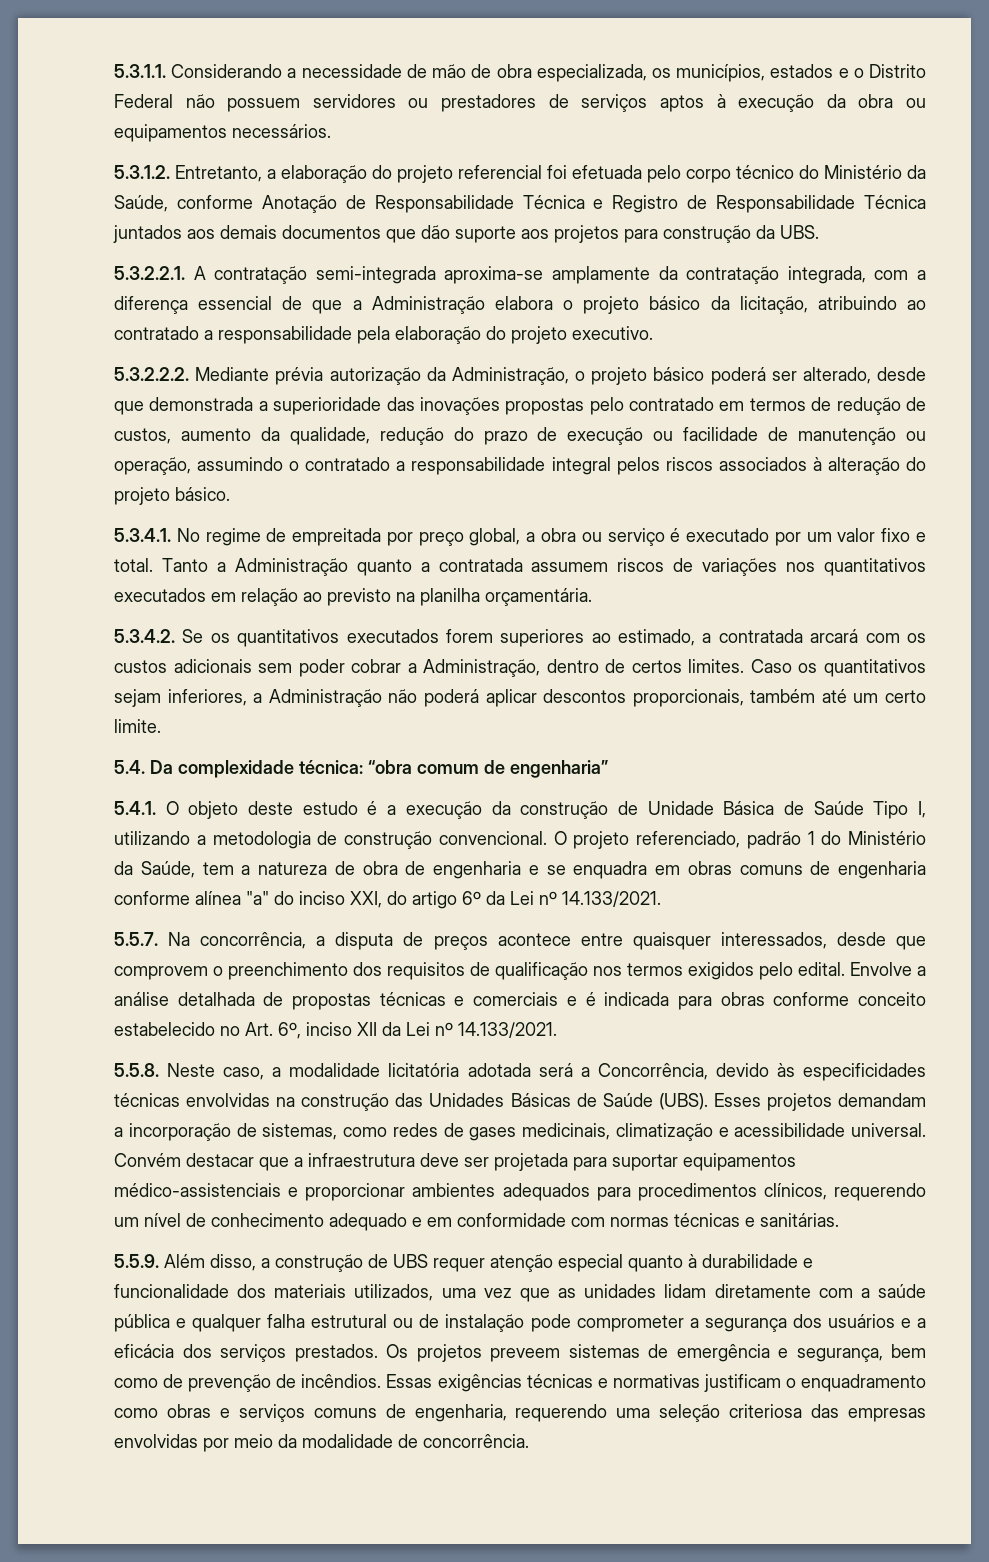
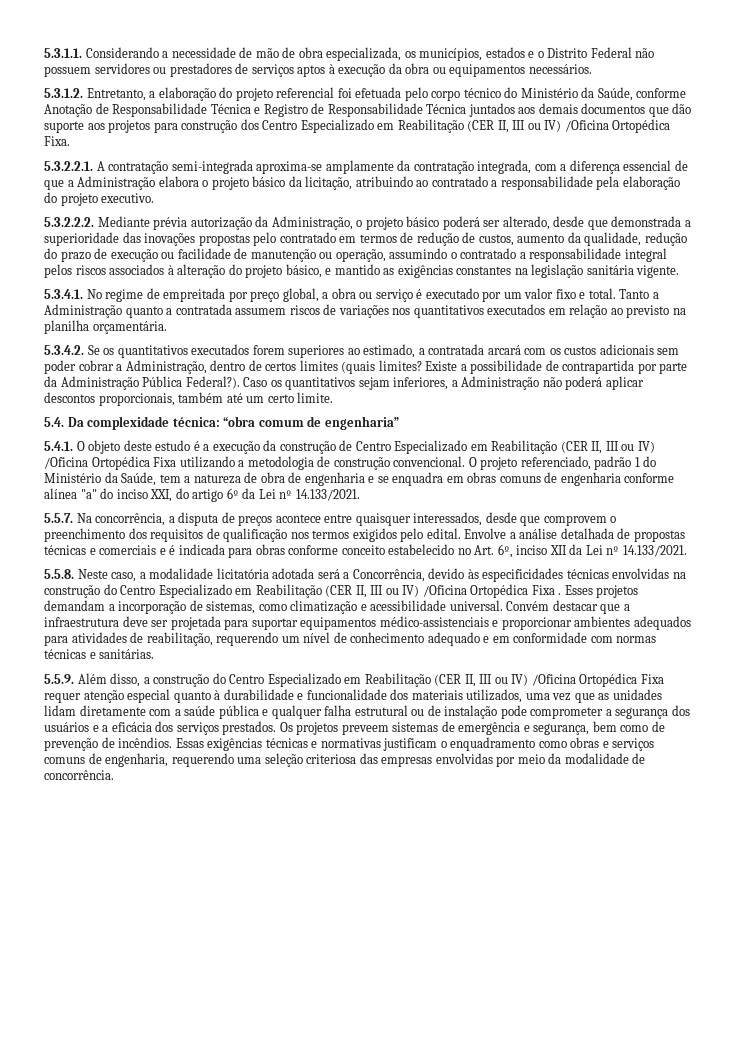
- 5.3.1.2. Entretanto, a elaboração do projeto referencial foi efetuada pelo corpo técnico do Ministério da Saúde, conforme Anotação de Responsabilidade Técnica e Registro de Responsabilidade Técnica juntados aos demais documentos que dão suporte aos projetos para construção da UBS.
+ 5.3.1.2. Entretanto, a elaboração do projeto referencial foi efetuada pelo corpo técnico do Ministério da Saúde, conforme Anotação de Responsabilidade Técnica e Registro de Responsabilidade Técnica juntados aos demais documentos que dão suporte aos projetos para construção dos Centro Especializado em Reabilitação (CER II, III ou IV) /Oficina Ortopédica Fixa.
- 5.3.2.2.2. Mediante prévia autorização da Administração, o projeto básico poderá ser alterado, desde que demonstrada a superioridade das inovações propostas pelo contratado em termos de redução de custos, aumento da qualidade, redução do prazo de execução ou facilidade de manutenção ou operação, assumindo o contratado a responsabilidade integral pelos riscos associados à alteração do projeto básico.
+ 5.3.2.2.2. Mediante prévia autorização da Administração, o projeto básico poderá ser alterado, desde que demonstrada a superioridade das inovações propostas pelo contratado em termos de redução de custos, aumento da qualidade, redução do prazo de execução ou facilidade de manutenção ou operação, assumindo o contratado a responsabilidade integral pelos riscos associados à alteração do projeto básico, e mantido as exigências constantes na legislação sanitária vigente.
- 5.3.4.2. Se os quantitativos executados forem superiores ao estimado, a contratada arcará com os custos adicionais sem poder cobrar a Administração, dentro de certos limites.
+ 5.3.4.2. Se os quantitativos executados forem superiores ao estimado, a contratada arcará com os custos adicionais sem poder cobrar a Administração, dentro de certos limites (quais limites? Existe a possibilidade de contrapartida por parte da Administração Pública Federal?).
- 5.4.1. O objeto deste estudo é a execução da construção de Unidade Básica de Saúde Tipo I, utilizando a metodologia de construção convencional.
+ 5.4.1. O objeto deste estudo é a execução da construção de Centro Especializado em Reabilitação (CER II, III ou IV) /Oficina Ortopédica Fixa utilizando a metodologia de construção convencional.
- 5.5.8. Neste caso, a modalidade licitatória adotada será a Concorrência, devido às especificidades técnicas envolvidas na construção das Unidades Básicas de Saúde (UBS).
+ 5.5.8. Neste caso, a modalidade licitatória adotada será a Concorrência, devido às especificidades técnicas envolvidas na construção do Centro Especializado em Reabilitação (CER II, III ou IV) /Oficina Ortopédica Fixa .
- Esses projetos demandam a incorporação de sistemas, como redes de gases medicinais, climatização e acessibilidade universal.
+ Esses projetos demandam a incorporação de sistemas, como climatização e acessibilidade universal.
- Convém destacar que a infraestrutura deve ser projetada para suportar equipamentos médico-assistenciais e proporcionar ambientes adequados para procedimentos clínicos, requerendo um nível de conhecimento adequado e em conformidade com normas técnicas e sanitárias.
+ Convém destacar que a infraestrutura deve ser projetada para suportar equipamentos médico-assistenciais e proporcionar ambientes adequados para atividades de reabilitação, requerendo um nível de conhecimento adequado e em conformidade com normas técnicas e sanitárias.
- 5.5.9. Além disso, a construção de UBS requer atenção especial quanto à durabilidade e funcionalidade dos materiais utilizados, uma vez que as unidades lidam diretamente com a saúde pública e qualquer falha estrutural ou de instalação pode comprometer a segurança dos usuários e a eficácia dos serviços prestados.
+ 5.5.9. Além disso, a construção do Centro Especializado em Reabilitação (CER II, III ou IV) /Oficina Ortopédica Fixa requer atenção especial quanto à durabilidade e funcionalidade dos materiais utilizados, uma vez que as unidades lidam diretamente com a saúde pública e qualquer falha estrutural ou de instalação pode comprometer a segurança dos usuários e a eficácia dos serviços prestados.

